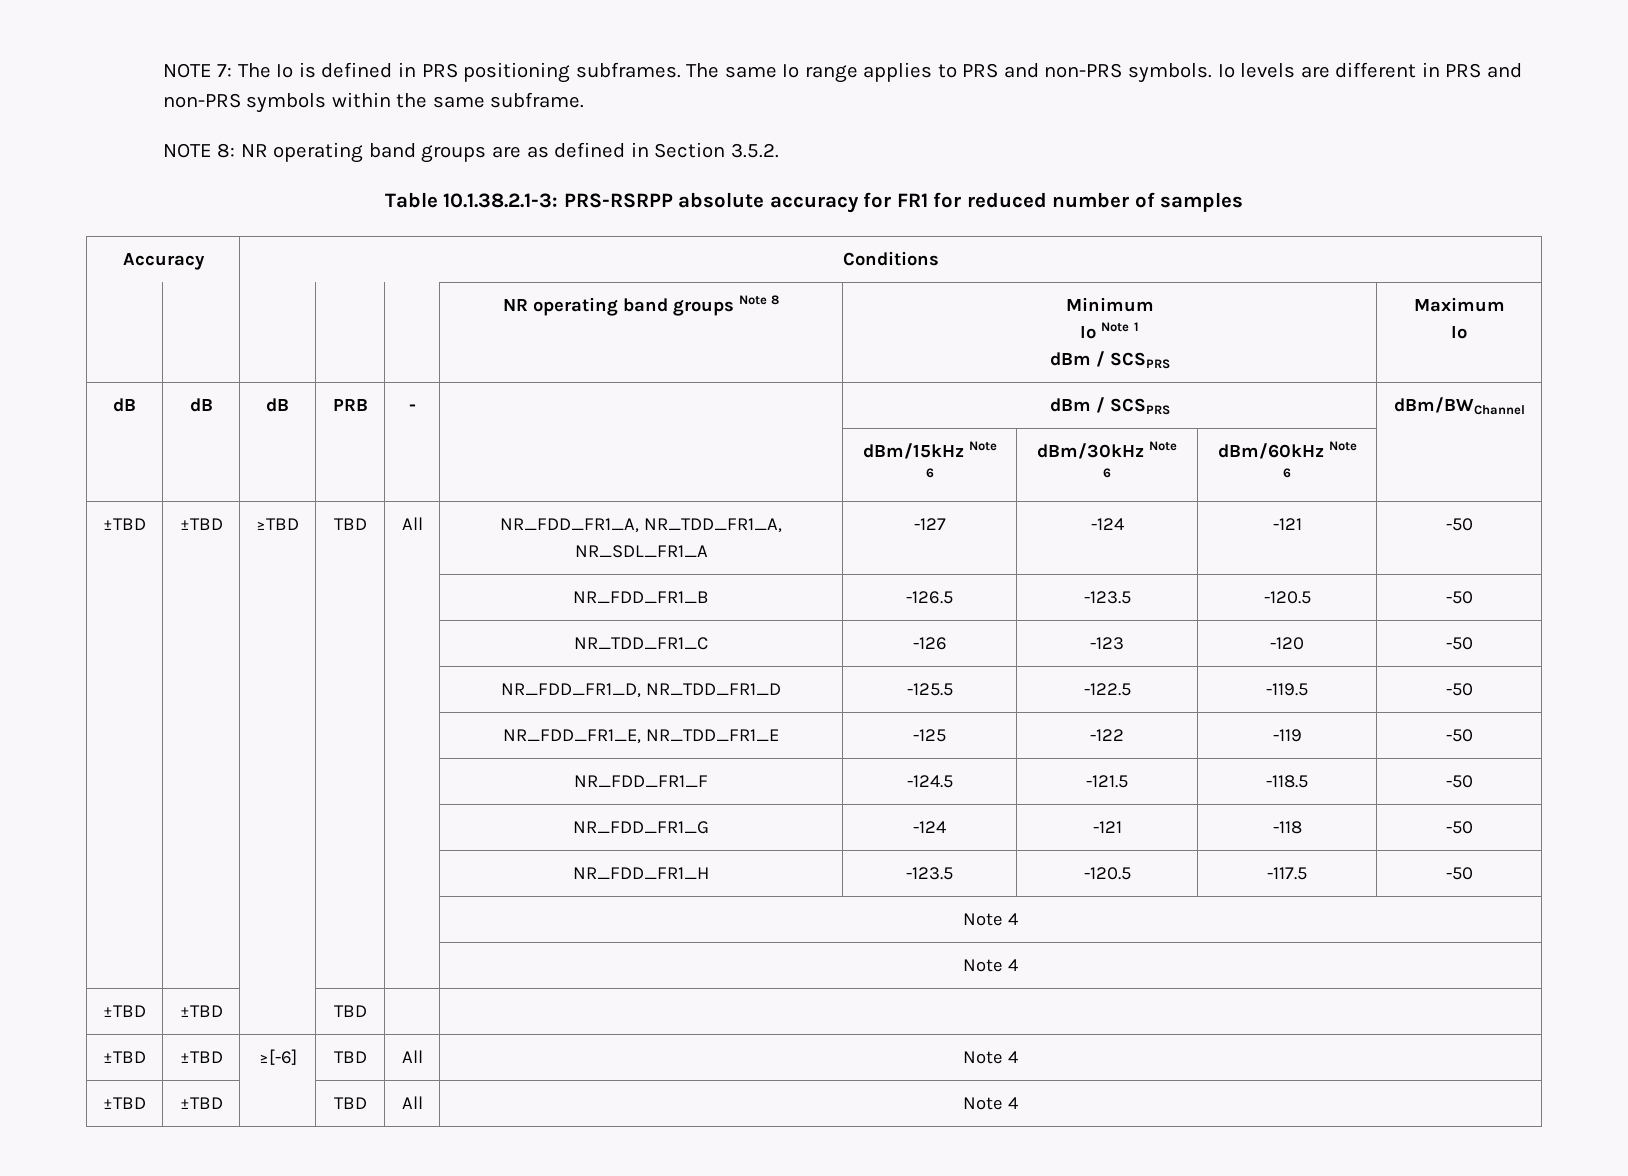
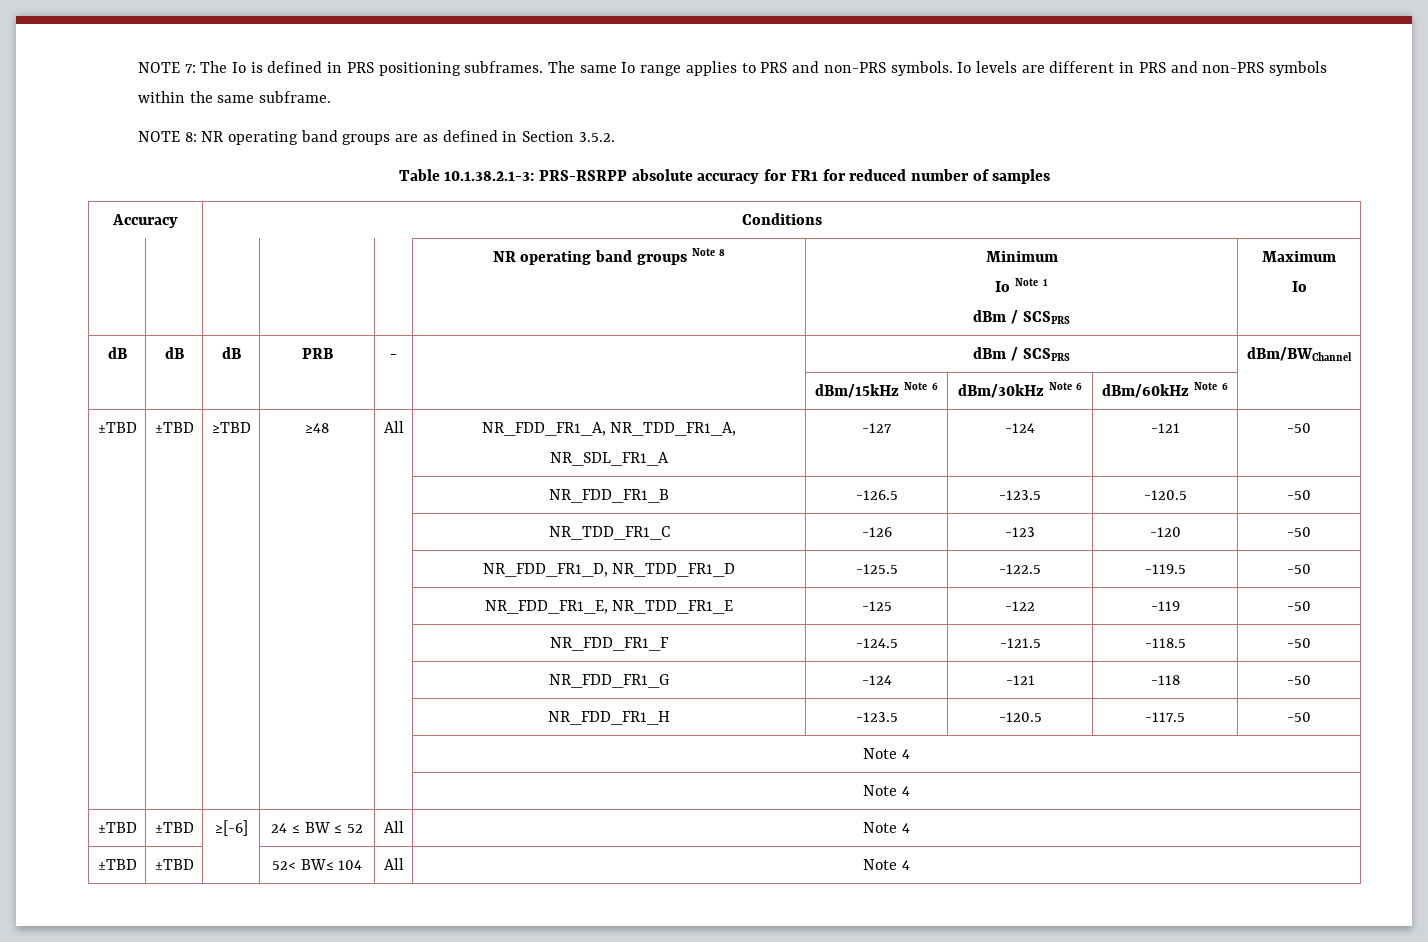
- ±TBD | ±TBD | ≥TBD | TBD | All | NR_FDD_FR1_A, NR_TDD_FR1_A, NR_SDL_FR1_A | -127 | -124 | -121 | -50
+ ±TBD | ±TBD | ≥TBD | ≥48 | All | NR_FDD_FR1_A, NR_TDD_FR1_A, NR_SDL_FR1_A | -127 | -124 | -121 | -50
- ±TBD | ±TBD | | TBD | |
- ±TBD | ±TBD | ≥[-6] | TBD | All | Note 4
+ ±TBD | ±TBD | ≥[-6] | 24 ≤ BW ≤ 52 | All | Note 4
- ±TBD | ±TBD | | TBD | All | Note 4
+ ±TBD | ±TBD | | 52< BW≤ 104 | All | Note 4

